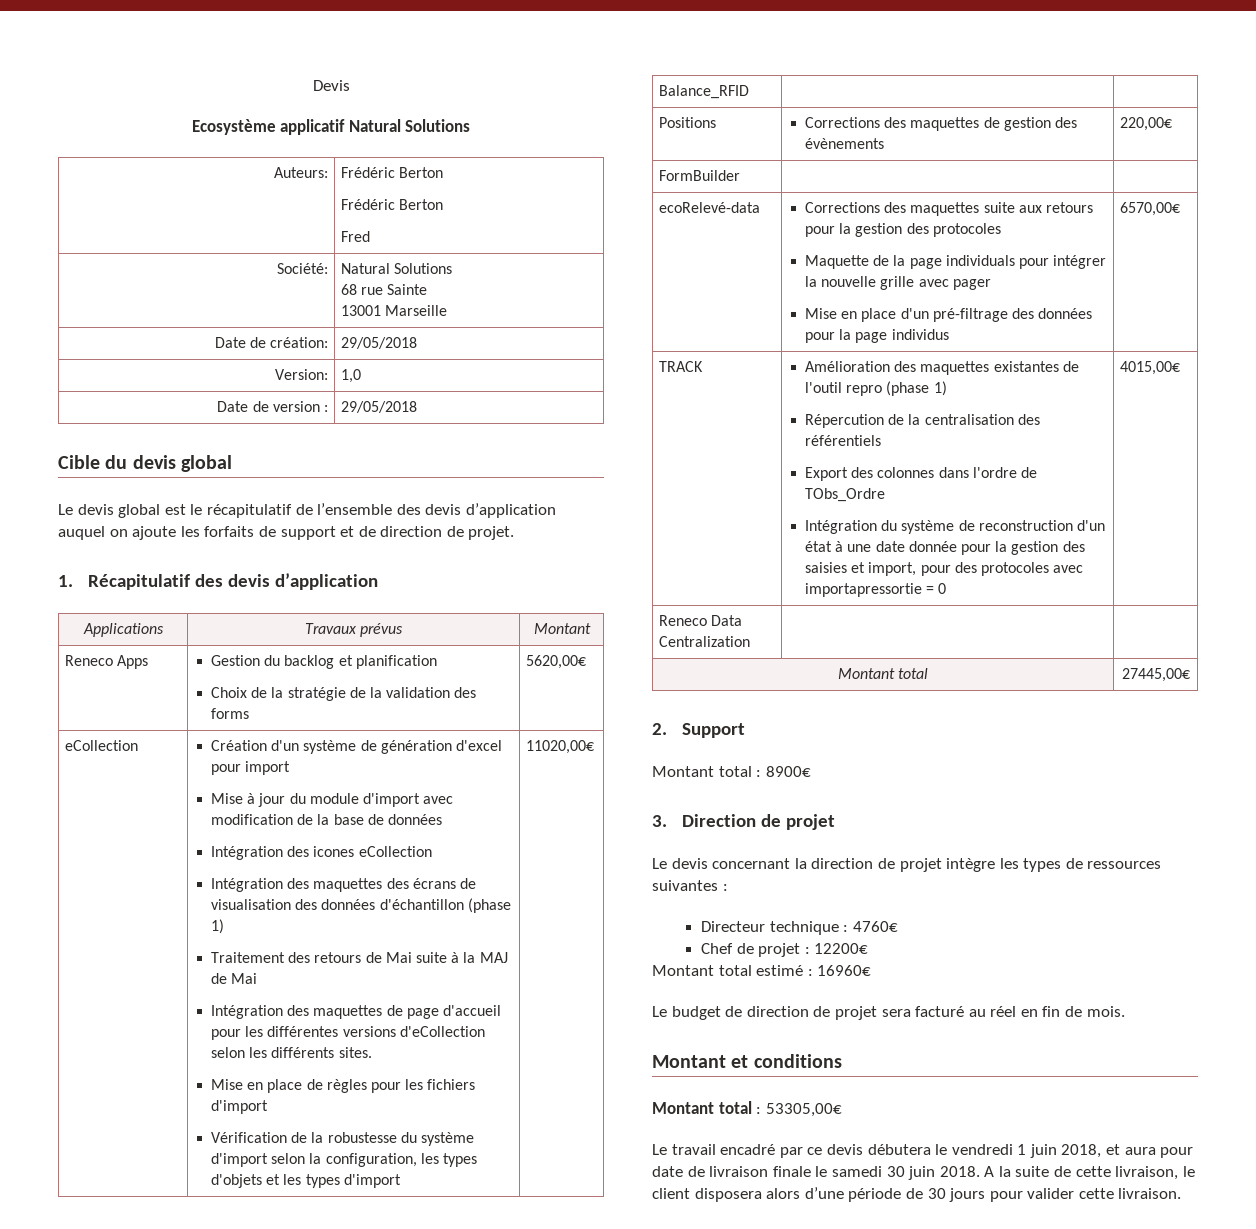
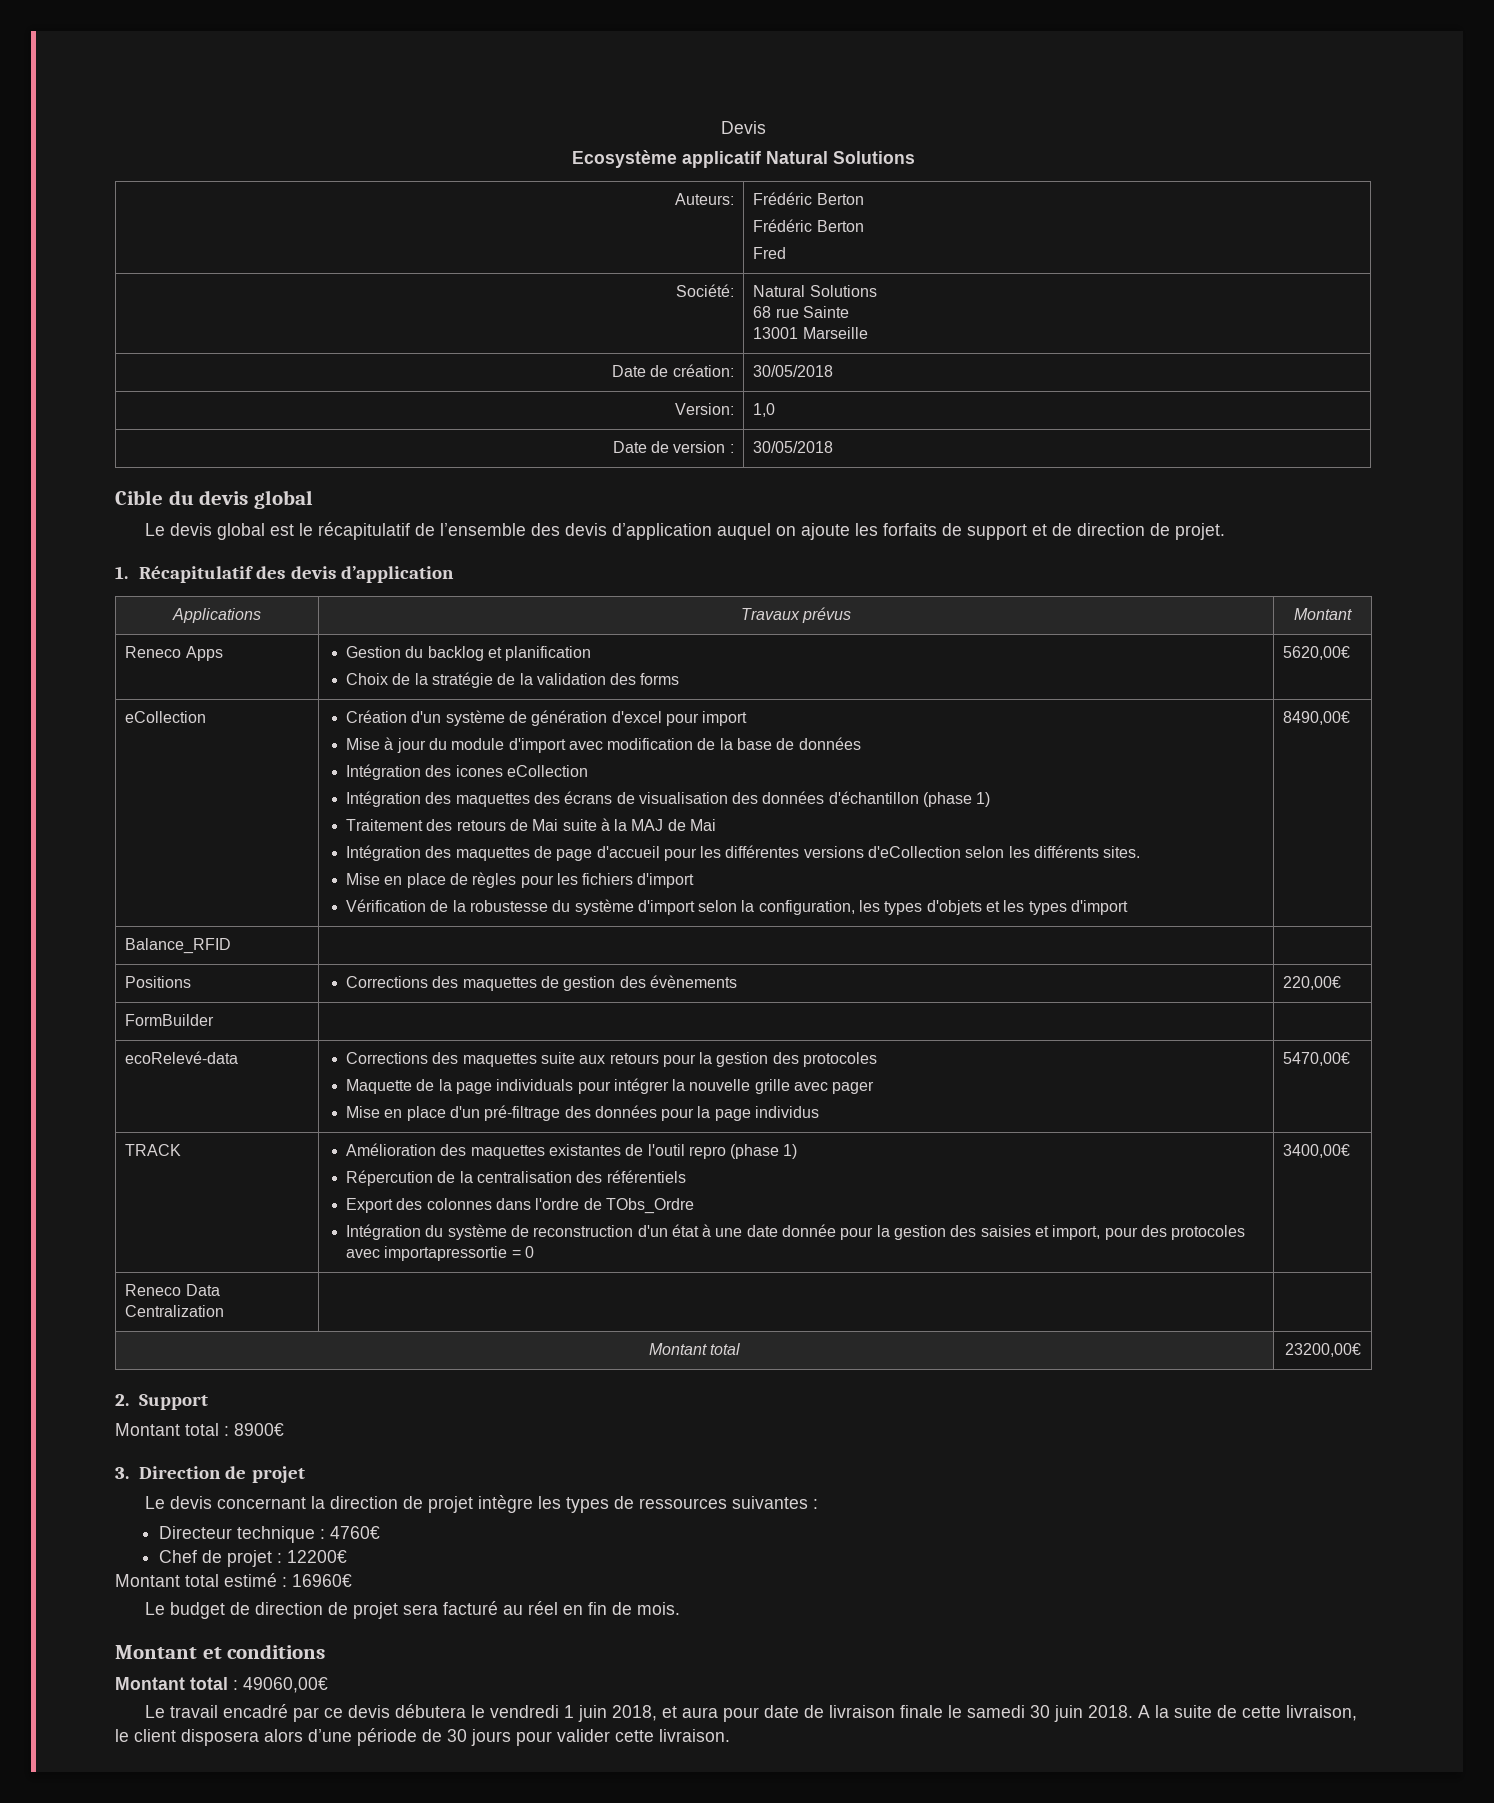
- Date de création: | 29/05/2018
+ Date de création: | 30/05/2018
- Date de version : | 29/05/2018
+ Date de version : | 30/05/2018
- 11020,00€
+ 8490,00€
  ecoRelevé-data | Corrections des maquettes suite aux retours pour la gestion des protocoles
  Maquette de la page individuals pour intégrer la nouvelle grille avec pager
- Mise en place d'un pré-filtrage des données pour la page individus | 6570,00€
+ Mise en place d'un pré-filtrage des données pour la page individus | 5470,00€
- 4015,00€
+ 3400,00€
- Montant total | 27445,00€
+ Montant total | 23200,00€
- Montant total : 53305,00€
+ Montant total : 49060,00€

